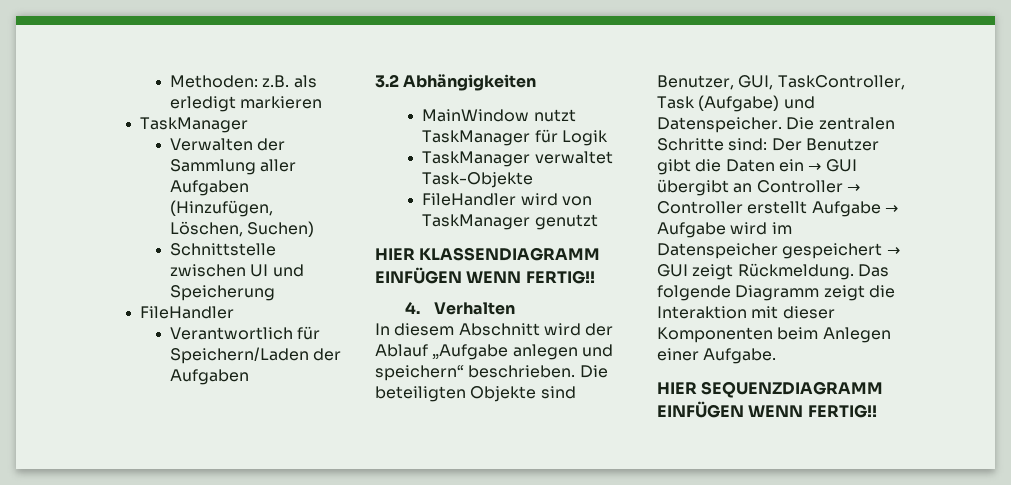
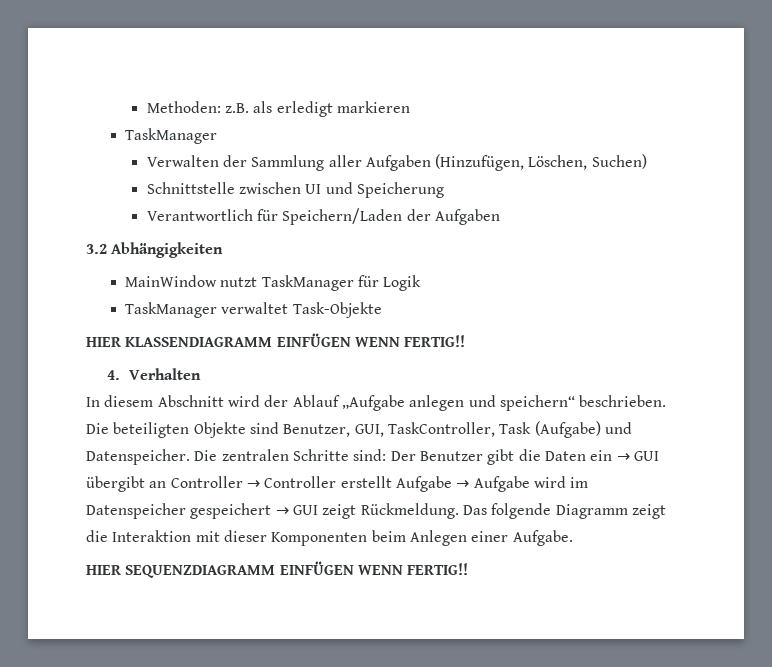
  Schnittstelle zwischen UI und Speicherung
- FileHandler
- FileHandler wird von TaskManager genutzt

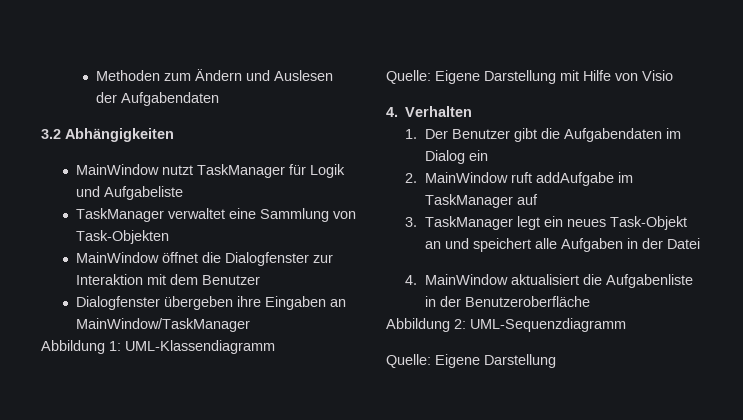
- Methoden: z.B. als erledigt markieren
- TaskManager
- Verwalten der Sammlung aller Aufgaben (Hinzufügen, Löschen, Suchen)
- Schnittstelle zwischen UI und Speicherung
- Verantwortlich für Speichern/Laden der Aufgaben
+ Methoden zum Ändern und Auslesen der Aufgabendaten
- MainWindow nutzt TaskManager für Logik
+ MainWindow nutzt TaskManager für Logik und Aufgabeliste
- TaskManager verwaltet Task-Objekte
- HIER KLASSENDIAGRAMM EINFÜGEN WENN FERTIG!!
+ TaskManager verwaltet eine Sammlung von Task-Objekten
+ MainWindow öffnet die Dialogfenster zur Interaktion mit dem Benutzer
+ Dialogfenster übergeben ihre Eingaben an MainWindow/TaskManager
+ Abbildung 1: UML-Klassendiagramm
+ Quelle: Eigene Darstellung mit Hilfe von Visio
  4. Verhalten
- In diesem Abschnitt wird der Ablauf „Aufgabe anlegen und speichern“ beschrieben. Die beteiligten Objekte sind Benutzer, GUI, TaskController, Task (Aufgabe) und Datenspeicher. Die zentralen Schritte sind: Der Benutzer gibt die Daten ein → GUI übergibt an Controller → Controller erstellt Aufgabe → Aufgabe wird im Datenspeicher gespeichert → GUI zeigt Rückmeldung. Das folgende Diagramm zeigt die Interaktion mit dieser Komponenten beim Anlegen einer Aufgabe.
- HIER SEQUENZDIAGRAMM EINFÜGEN WENN FERTIG!!
+ 1. Der Benutzer gibt die Aufgabendaten im Dialog ein
+ 2. MainWindow ruft addAufgabe im TaskManager auf
+ 3. TaskManager legt ein neues Task-Objekt an und speichert alle Aufgaben in der Datei
+ 4. MainWindow aktualisiert die Aufgabenliste in der Benutzeroberfläche
+ Abbildung 2: UML-Sequenzdiagramm
+ Quelle: Eigene Darstellung

